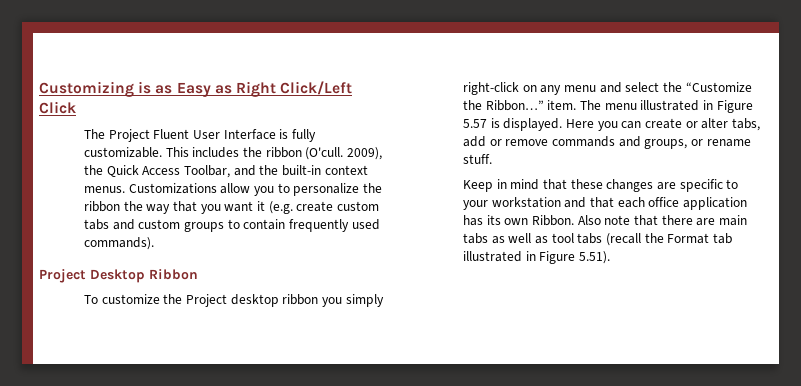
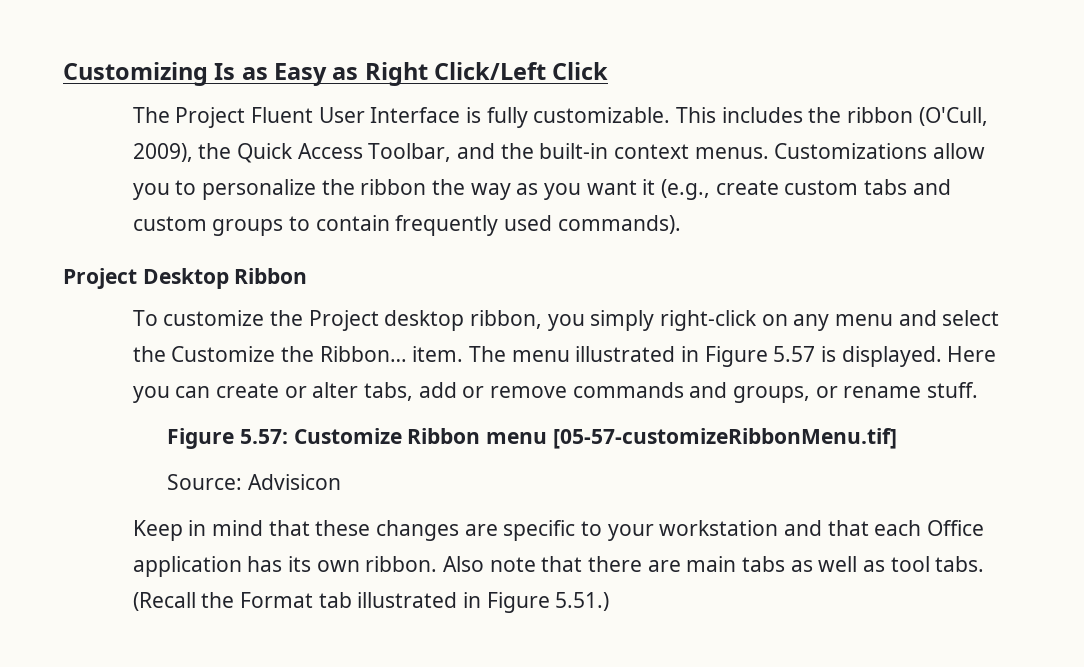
- Customizing is as Easy as Right Click/Left Click
+ Customizing Is as Easy as Right Click/Left Click
- This includes the ribbon (O'cull. 2009), the Quick Access Toolbar, and the built-in context menus.
+ This includes the ribbon (O'Cull, 2009), the Quick Access Toolbar, and the built-in context menus.
- Customizations allow you to personalize the ribbon the way that you want it (e.g. create custom tabs and custom groups to contain frequently used commands).
+ Customizations allow you to personalize the ribbon the way as you want it (e.g., create custom tabs and custom groups to contain frequently used commands).
- To customize the Project desktop ribbon you simply right-click on any menu and select the “Customize the Ribbon…” item.
+ To customize the Project desktop ribbon, you simply right-click on any menu and select the Customize the Ribbon… item.
+ Figure 5.57: Customize Ribbon menu [05-57-customizeRibbonMenu.tif]
+ Source: Advisicon
- Keep in mind that these changes are specific to your workstation and that each office application has its own Ribbon.
+ Keep in mind that these changes are specific to your workstation and that each Office application has its own ribbon.
- Also note that there are main tabs as well as tool tabs (recall the Format tab illustrated in Figure 5.51).
+ Also note that there are main tabs as well as tool tabs. (Recall the Format tab illustrated in Figure 5.51.)

